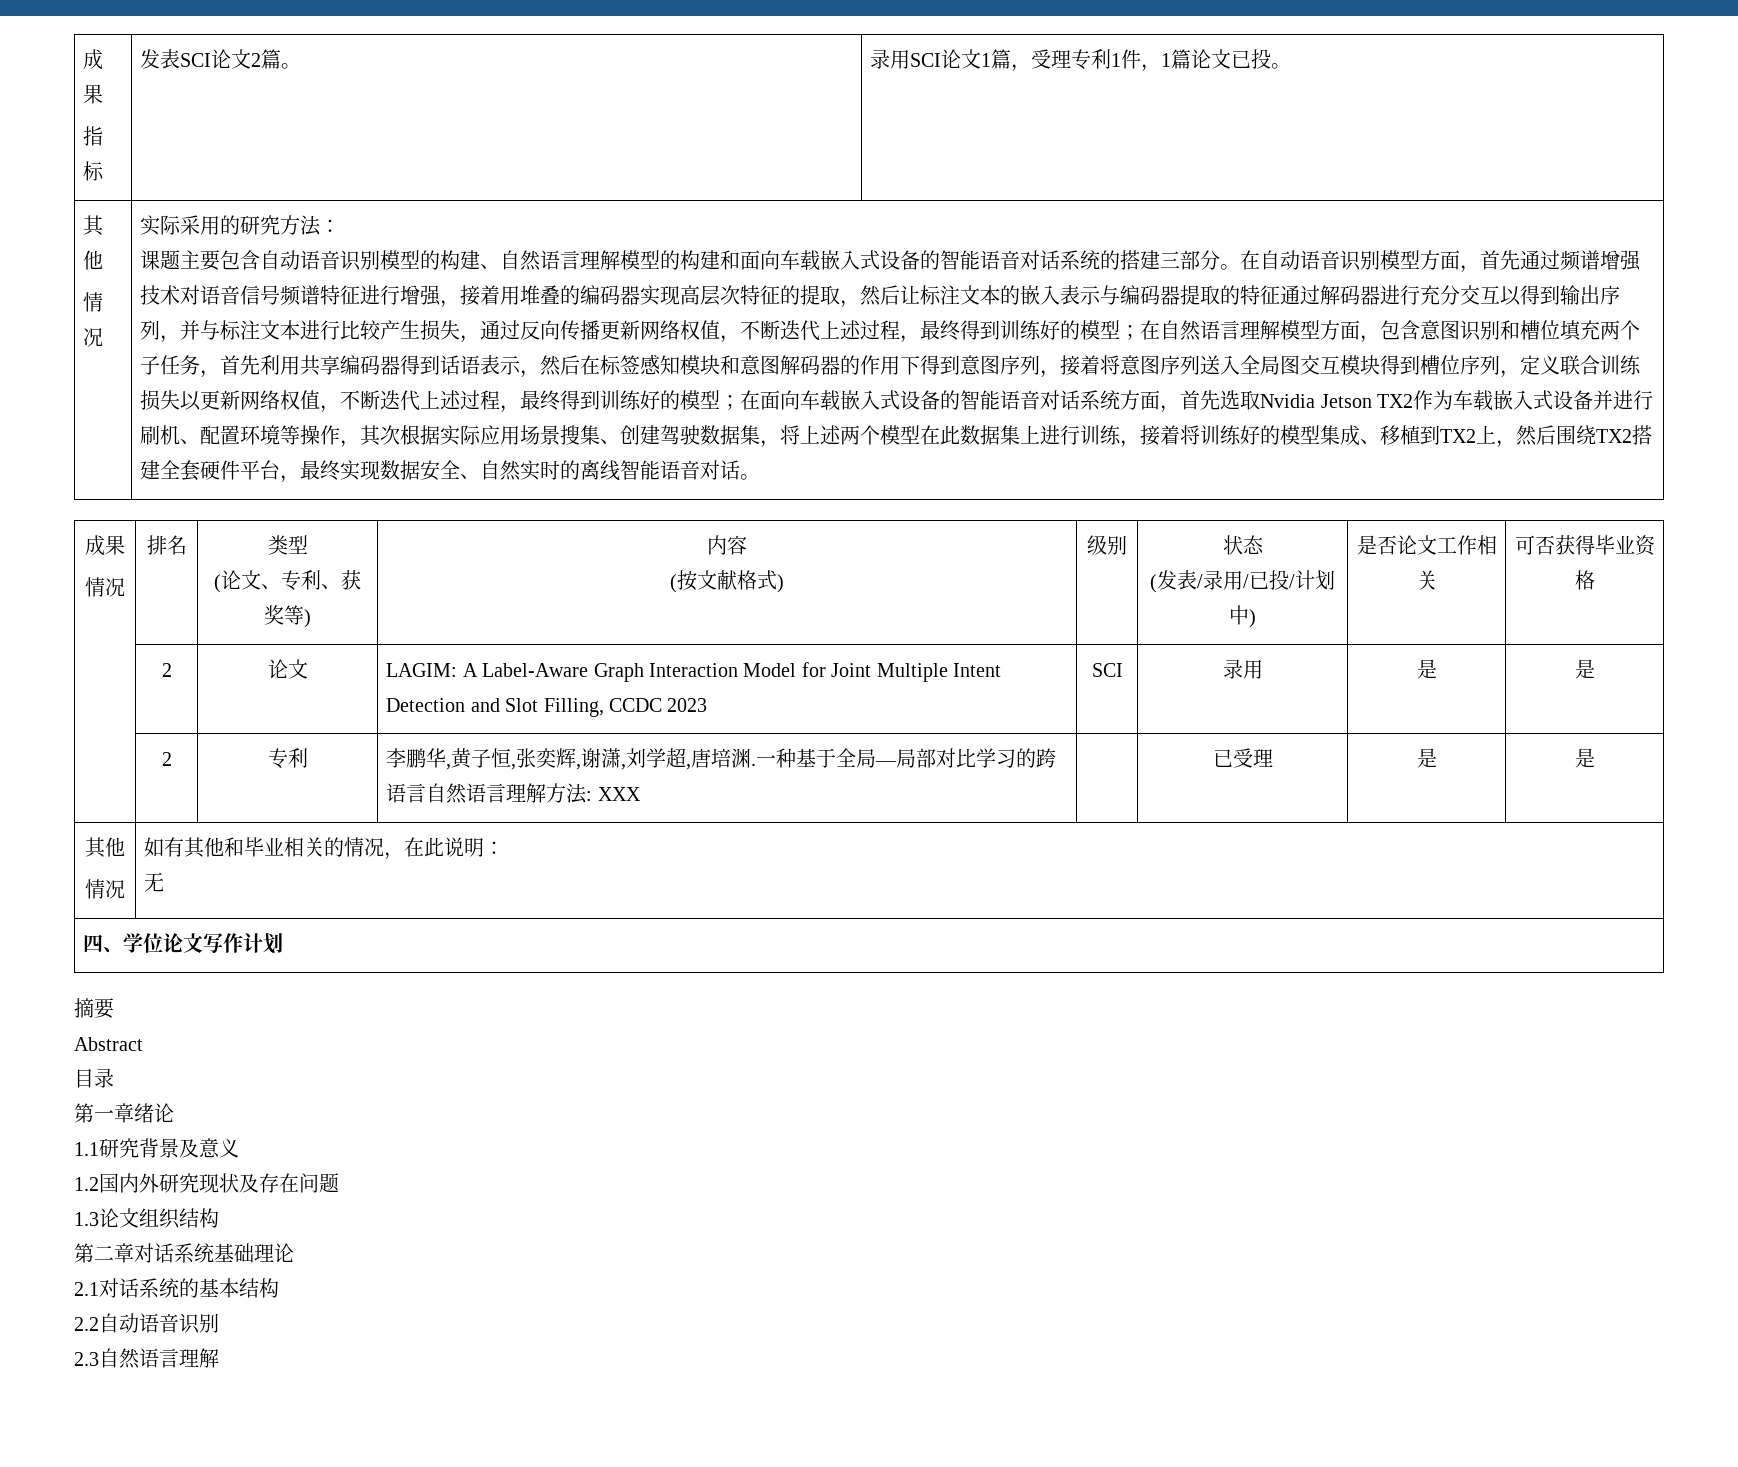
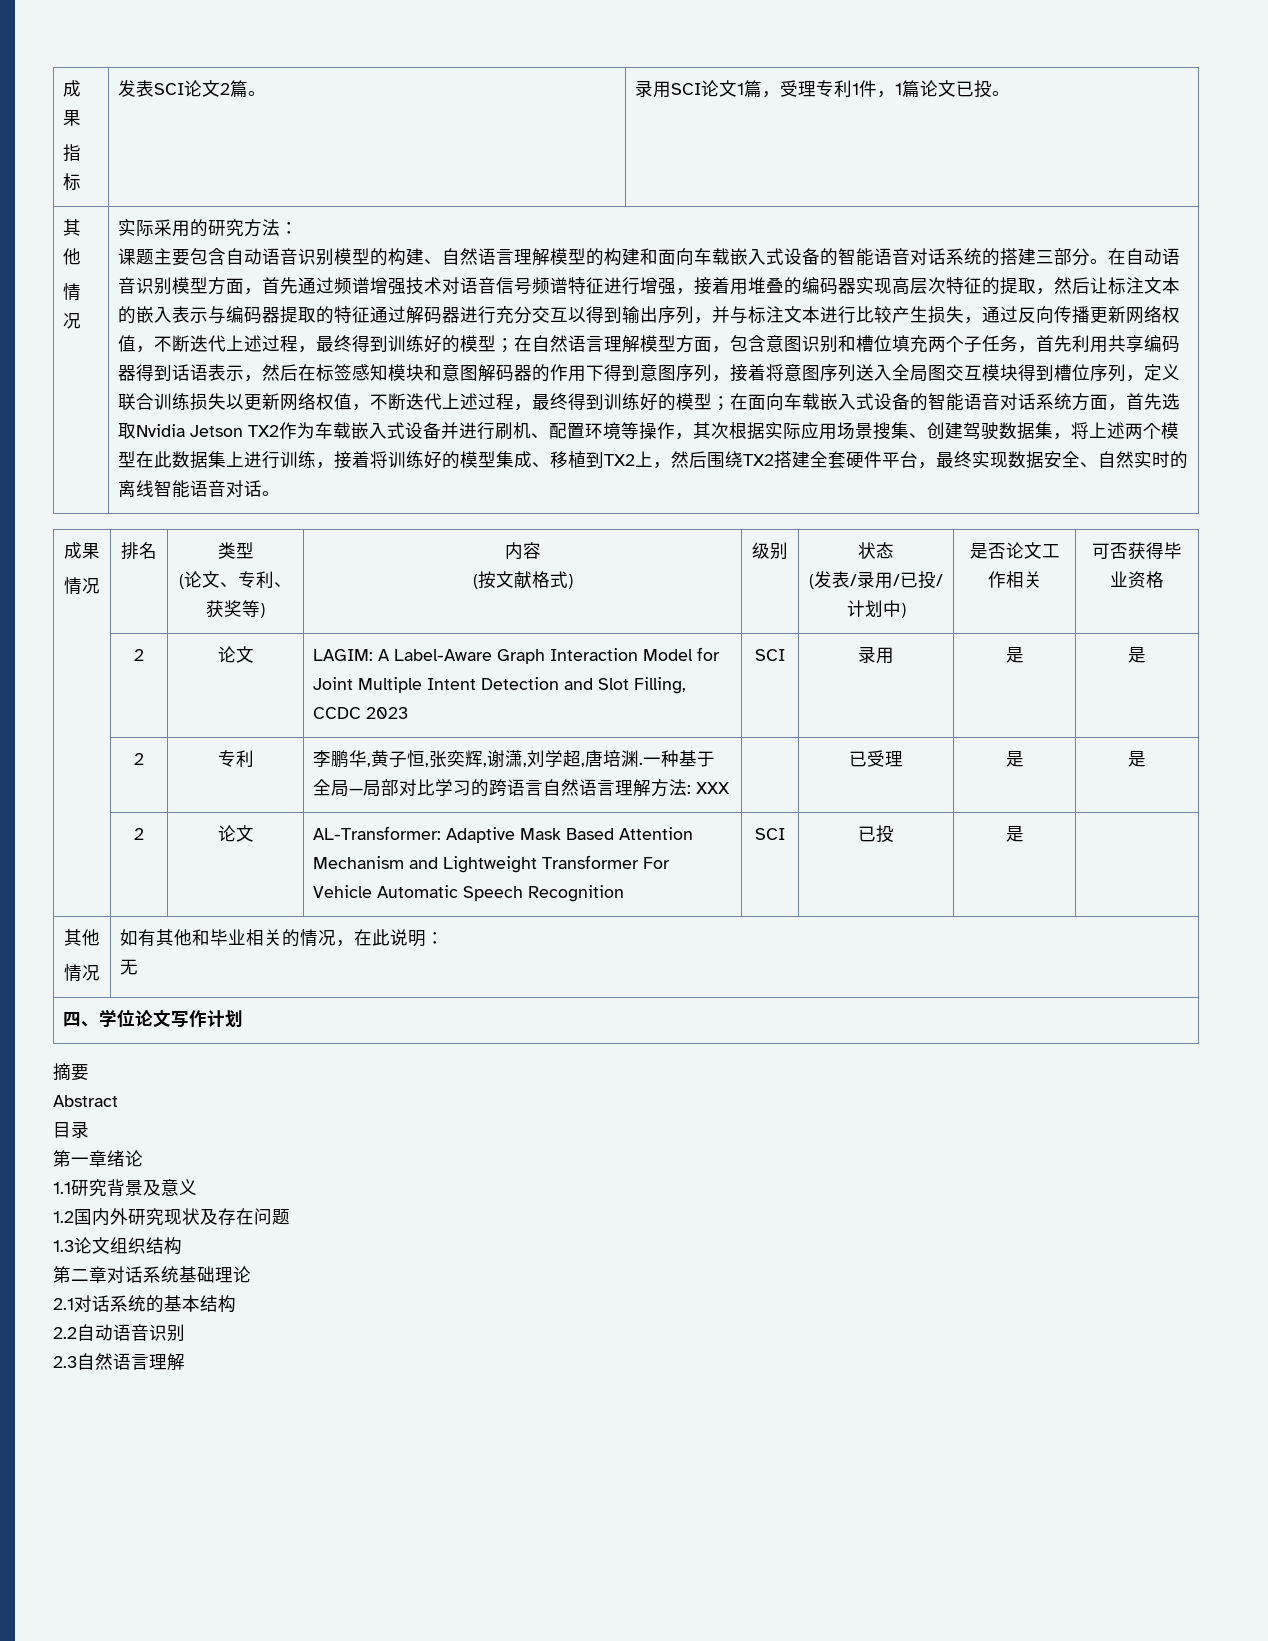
+ | 2 | 论文 | AL-Transformer: Adaptive Mask Based Attention Mechanism and Lightweight Transformer For Vehicle Automatic Speech Recognition | SCI | 已投 | 是 |

